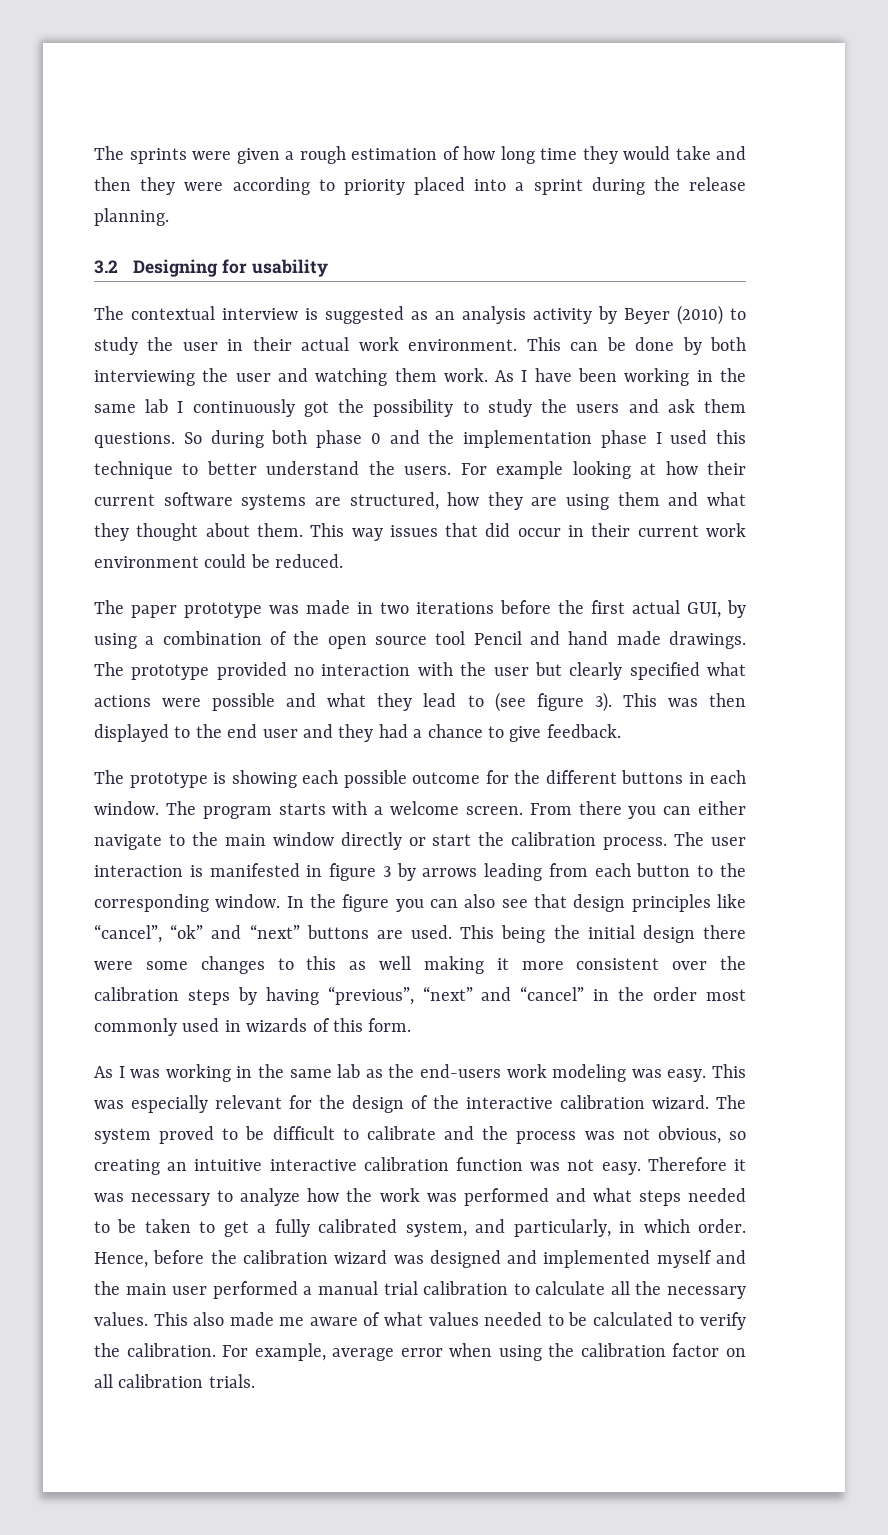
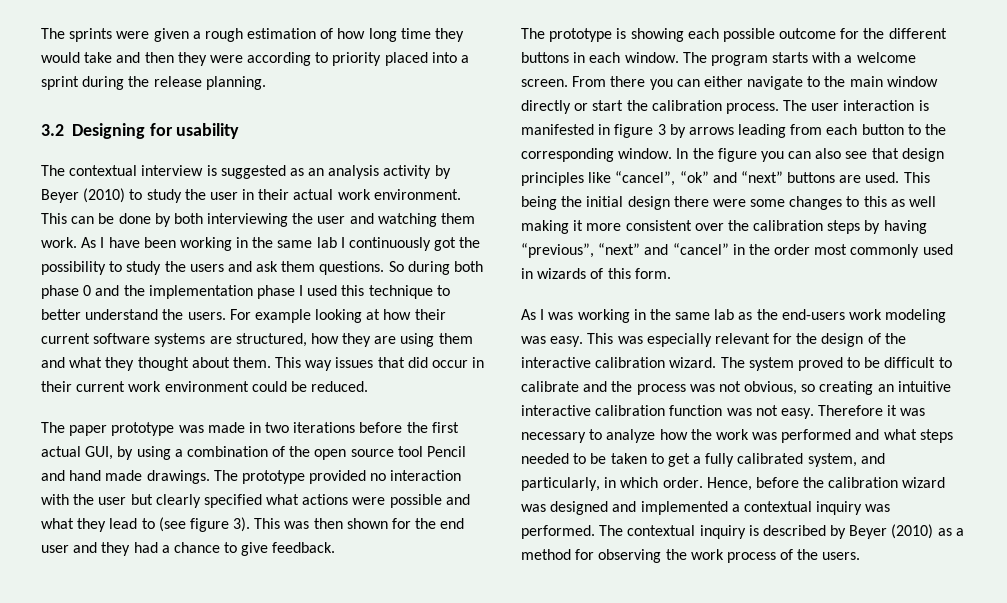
- This was then displayed to the end user and they had a chance to give feedback.
+ This was then shown for the end user and they had a chance to give feedback.
- Hence, before the calibration wizard was designed and implemented myself and the main user performed a manual trial calibration to calculate all the necessary values. This also made me aware of what values needed to be calculated to verify the calibration. For example, average error when using the calibration factor on all calibration trials.
+ Hence, before the calibration wizard was designed and implemented a contextual inquiry was performed. The contextual inquiry is described by Beyer (2010) as a method for observing the work process of the users.

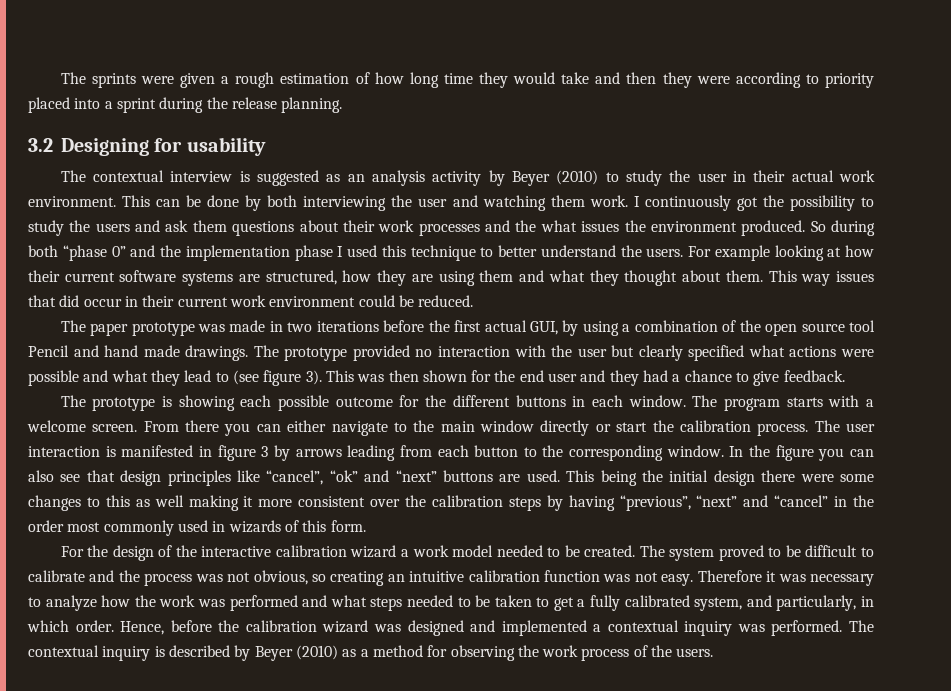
- As I have been working in the same lab I continuously got the possibility to study the users and ask them questions.
+ I continuously got the possibility to study the users and ask them questions about their work processes and the what issues the environment produced.
- So during both phase 0 and the implementation phase I used this technique to better understand the users.
+ So during both “phase 0” and the implementation phase I used this technique to better understand the users.
- As I was working in the same lab as the end-users work modeling was easy. This was especially relevant for the design of the interactive calibration wizard.
+ For the design of the interactive calibration wizard a work model needed to be created.
- The system proved to be difficult to calibrate and the process was not obvious, so creating an intuitive interactive calibration function was not easy.
+ The system proved to be difficult to calibrate and the process was not obvious, so creating an intuitive calibration function was not easy.

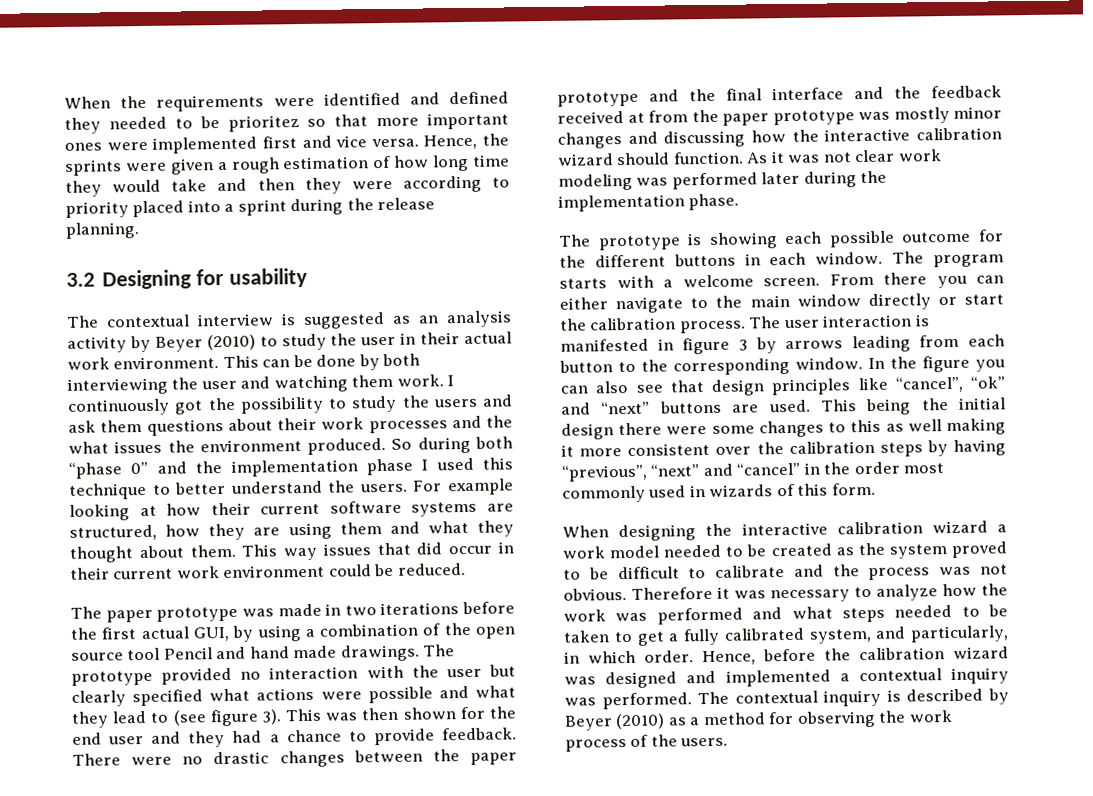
- The sprints were given a rough estimation of how long time they would take and then they were according to priority placed into a sprint during the release planning.
+ When the requirements were identified and defined they needed to be prioritez so that more important ones were implemented first and vice versa. Hence, the sprints were given a rough estimation of how long time they would take and then they were according to priority placed into a sprint during the release planning.
- This was then shown for the end user and they had a chance to give feedback.
+ This was then shown for the end user and they had a chance to provide feedback. There were no drastic changes between the paper prototype and the final interface and the feedback received at from the paper prototype was mostly minor changes and discussing how the interactive calibration wizard should function. As it was not clear work modeling was performed later during the implementation phase.
- For the design of the interactive calibration wizard a work model needed to be created. The system proved to be difficult to calibrate and the process was not obvious, so creating an intuitive calibration function was not easy.
+ When designing the interactive calibration wizard a work model needed to be created as the system proved to be difficult to calibrate and the process was not obvious.

